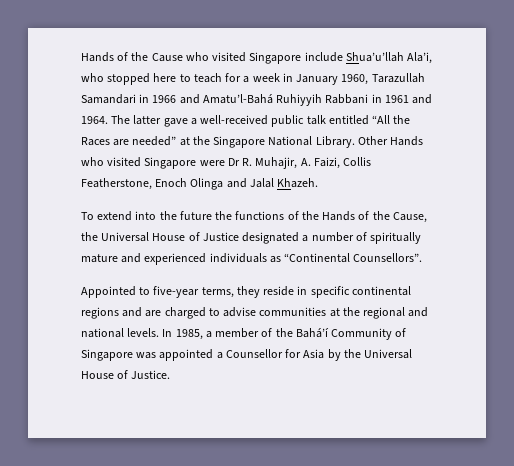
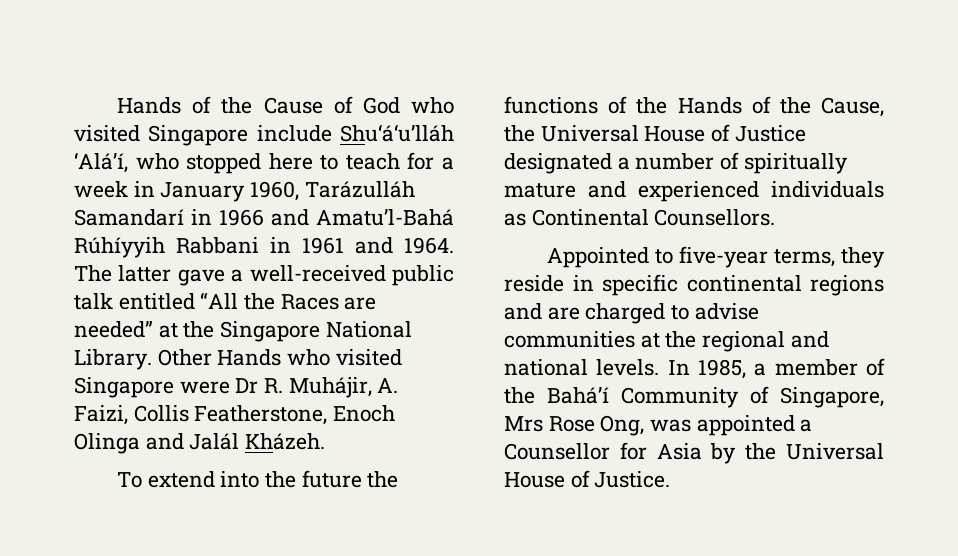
- Hands of the Cause who visited Singapore include Shua’u’llah Ala’i, who stopped here to teach for a week in January 1960, Tarazullah Samandari in 1966 and Amatu’l-Bahá Ruhiyyih Rabbani in 1961 and 1964.
+ Hands of the Cause of God who visited Singapore include Shu‘á‘u’lláh ‘Alá’í, who stopped here to teach for a week in January 1960, Tarázulláh Samandarí in 1966 and Amatu’l-Bahá Rúhíyyih Rabbani in 1961 and 1964.
- Other Hands who visited Singapore were Dr R. Muhajir, A. Faizi, Collis Featherstone, Enoch Olinga and Jalal Khazeh.
+ Other Hands who visited Singapore were Dr R. Muhájir, A. Faizi, Collis Featherstone, Enoch Olinga and Jalál Kházeh.
- To extend into the future the functions of the Hands of the Cause, the Universal House of Justice designated a number of spiritually mature and experienced individuals as “Continental Counsellors”.
+ To extend into the future the functions of the Hands of the Cause, the Universal House of Justice designated a number of spiritually mature and experienced individuals as Continental Counsellors.
- In 1985, a member of the Bahá’í Community of Singapore was appointed a Counsellor for Asia by the Universal House of Justice.
+ In 1985, a member of the Bahá’í Community of Singapore, Mrs Rose Ong, was appointed a Counsellor for Asia by the Universal House of Justice.

